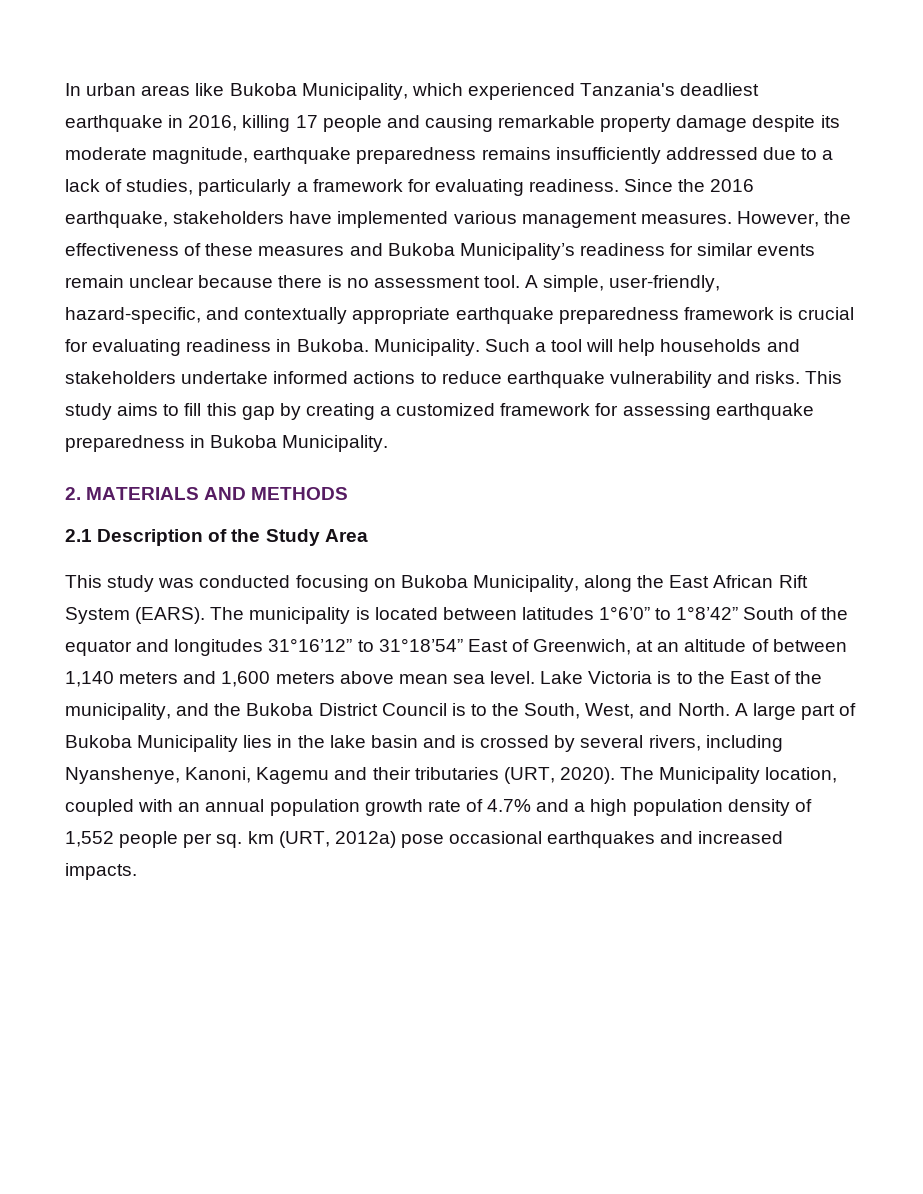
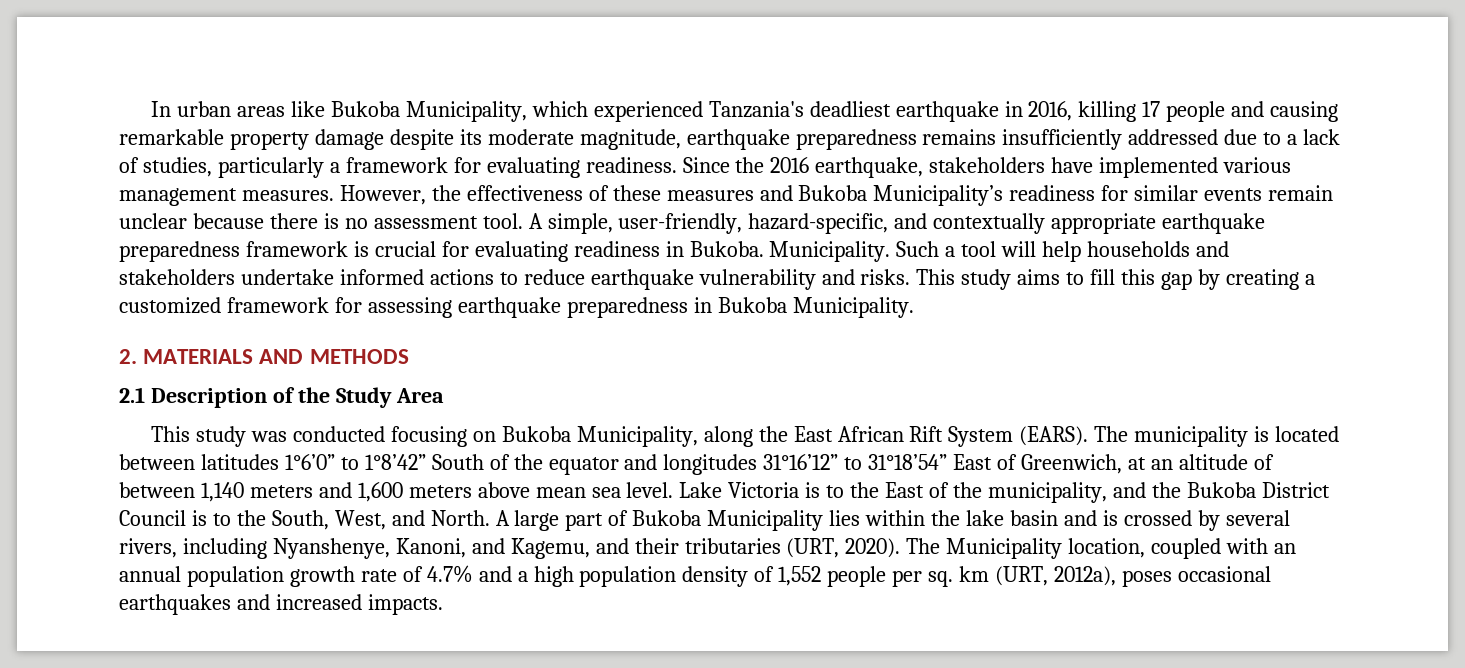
- A large part of Bukoba Municipality lies in the lake basin and is crossed by several rivers, including Nyanshenye, Kanoni, Kagemu and their tributaries (URT, 2020).
+ A large part of Bukoba Municipality lies within the lake basin and is crossed by several rivers, including Nyanshenye, Kanoni, and Kagemu, and their tributaries (URT, 2020).
- The Municipality location, coupled with an annual population growth rate of 4.7% and a high population density of 1,552 people per sq. km (URT, 2012a) pose occasional earthquakes and increased impacts.
+ The Municipality location, coupled with an annual population growth rate of 4.7% and a high population density of 1,552 people per sq. km (URT, 2012a), poses occasional earthquakes and increased impacts.

